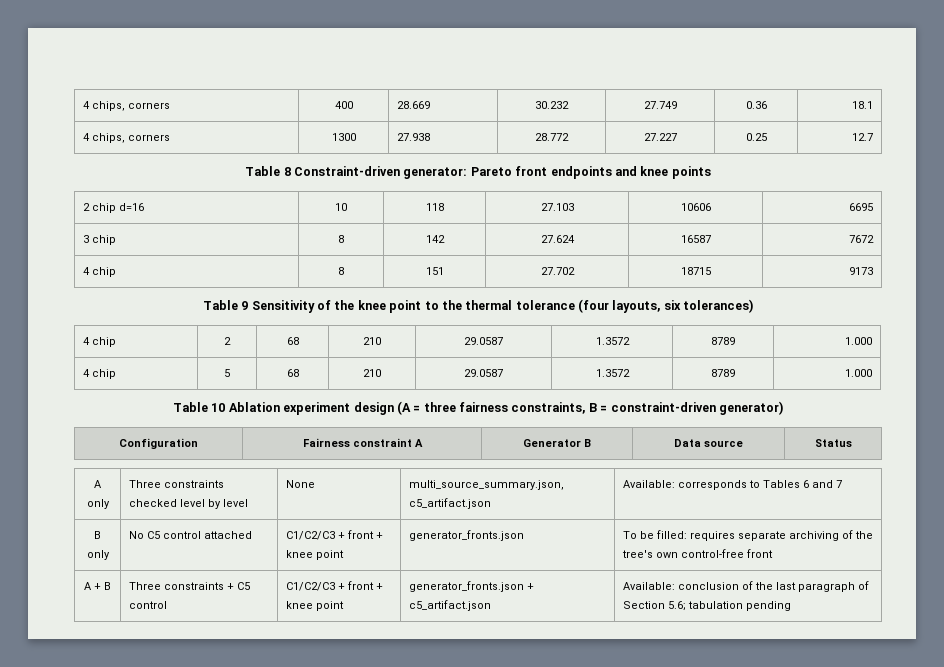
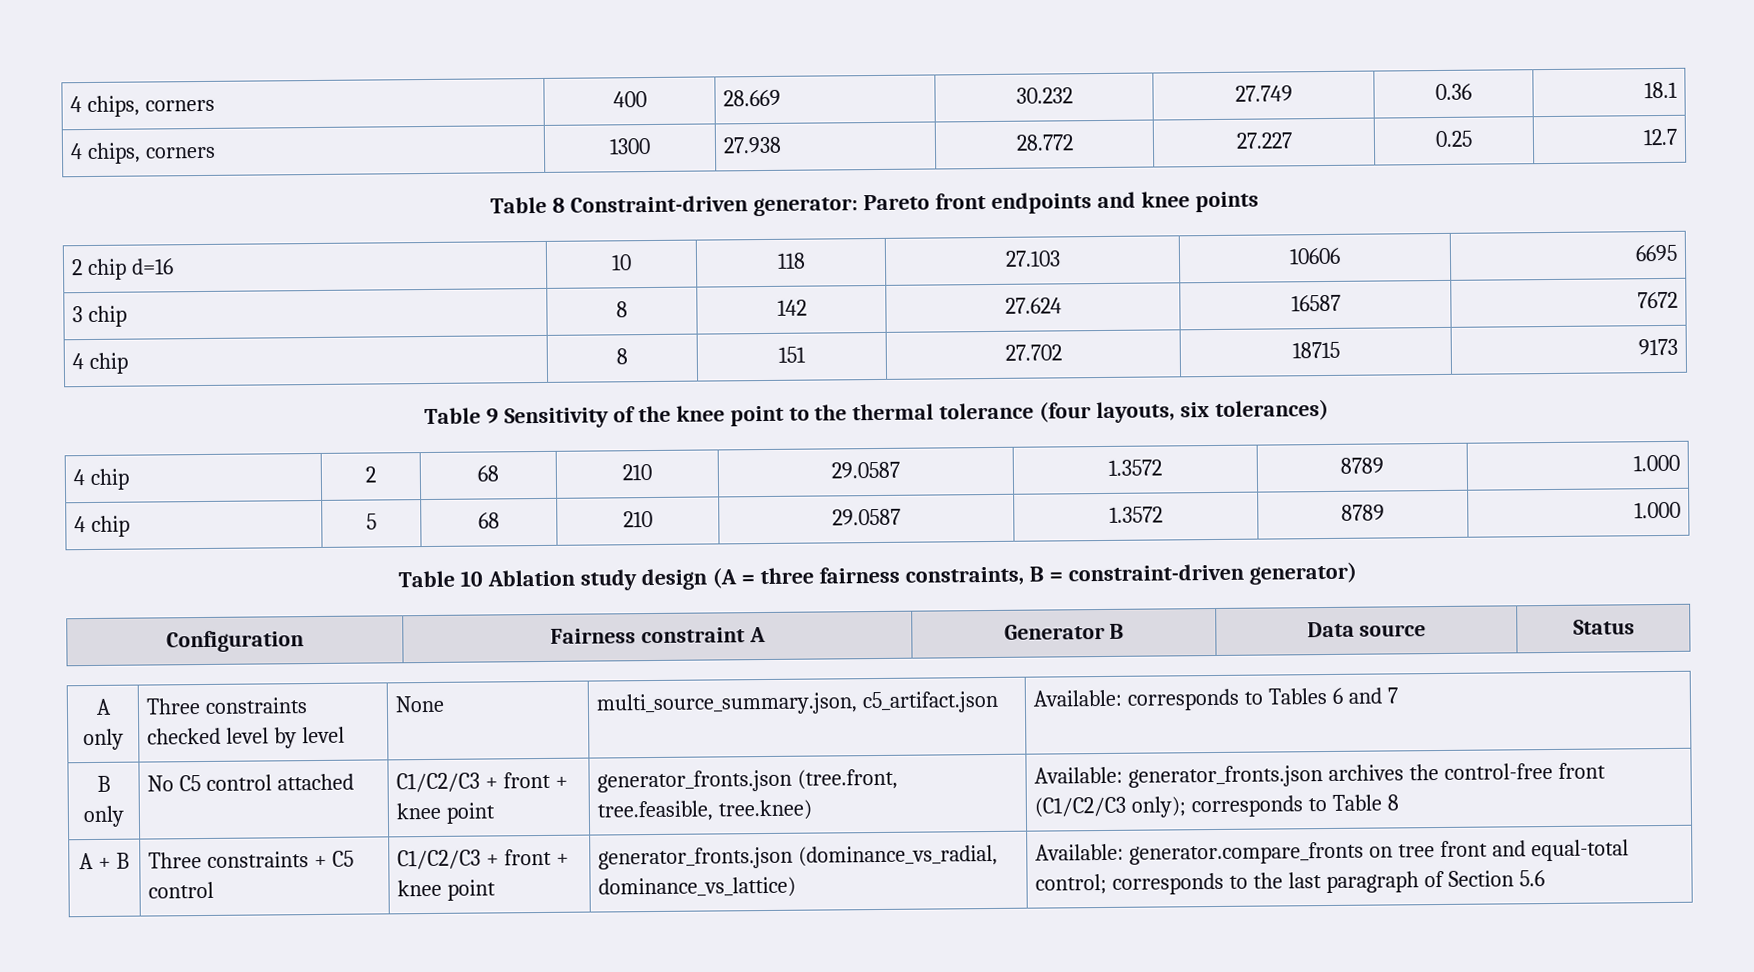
- Table 10 Ablation experiment design (A = three fairness constraints, B = constraint-driven generator)
+ Table 10 Ablation study design (A = three fairness constraints, B = constraint-driven generator)
- B only | No C5 control attached | C1/C2/C3 + front + knee point | generator_fronts.json | To be filled: requires separate archiving of the tree's own control-free front
+ B only | No C5 control attached | C1/C2/C3 + front + knee point | generator_fronts.json (tree.front, tree.feasible, tree.knee) | Available: generator_fronts.json archives the control-free front (C1/C2/C3 only); corresponds to Table 8
- A + B | Three constraints + C5 control | C1/C2/C3 + front + knee point | generator_fronts.json + c5_artifact.json | Available: conclusion of the last paragraph of Section 5.6; tabulation pending
+ A + B | Three constraints + C5 control | C1/C2/C3 + front + knee point | generator_fronts.json (dominance_vs_radial, dominance_vs_lattice) | Available: generator.compare_fronts on tree front and equal-total control; corresponds to the last paragraph of Section 5.6

